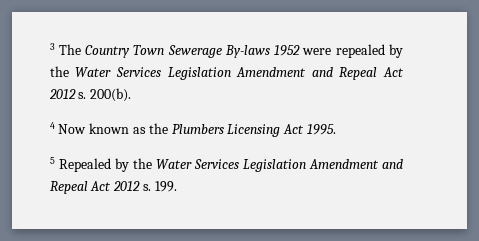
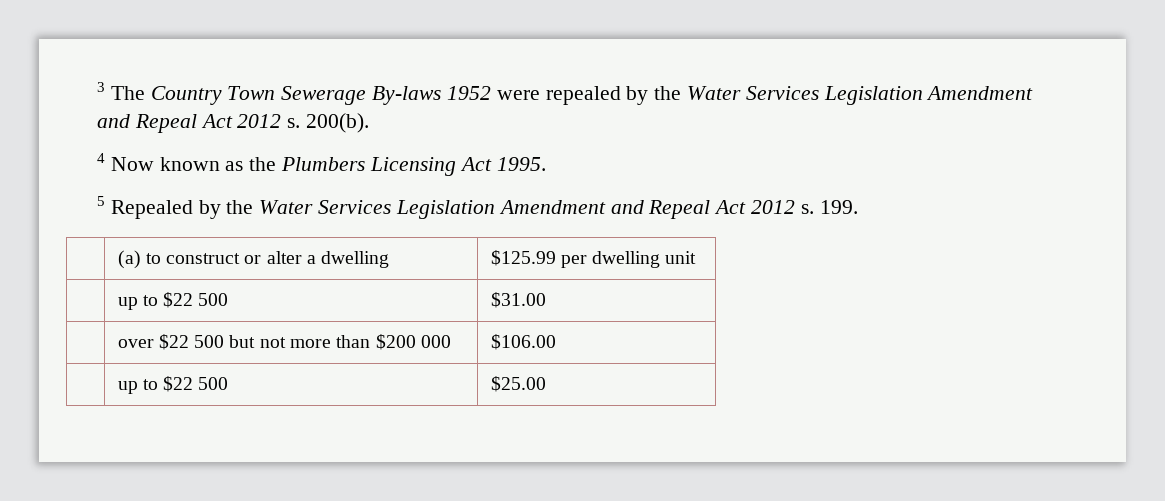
+ | (a) to construct or alter a dwelling | $125.99 per dwelling unit
+ | up to $22 500 | $31.00
+ | over $22 500 but not more than $200 000 | $106.00
+ | up to $22 500 | $25.00

